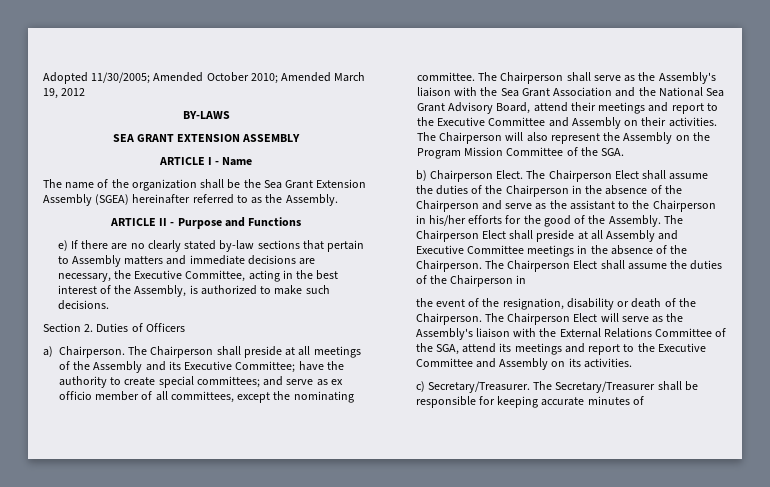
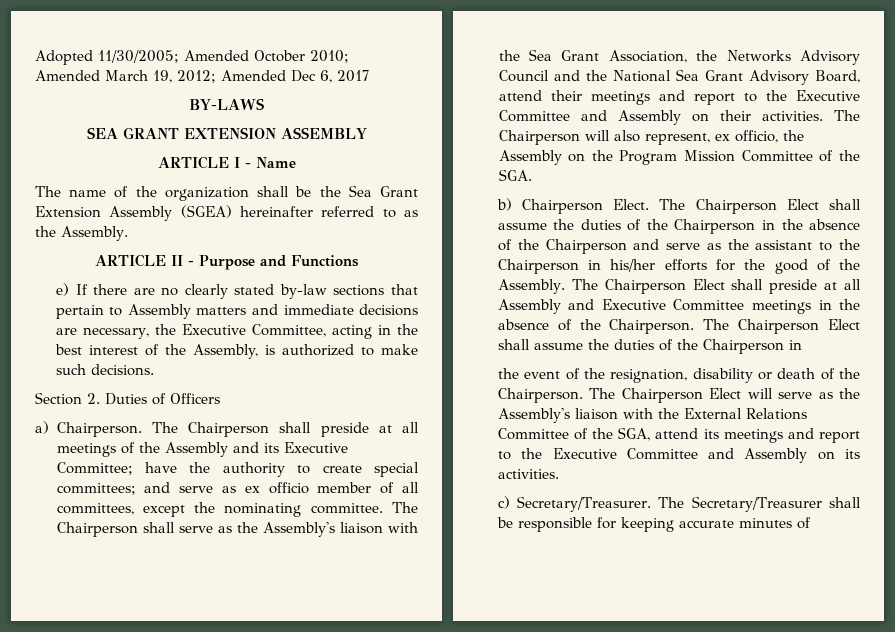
- Adopted 11/30/2005; Amended October 2010; Amended March 19, 2012
+ Adopted 11/30/2005; Amended October 2010; Amended March 19, 2012; Amended Dec 6, 2017
- The Chairperson shall serve as the Assembly's liaison with the Sea Grant Association and the National Sea Grant Advisory Board, attend their meetings and report to the Executive Committee and Assembly on their activities.
+ The Chairperson shall serve as the Assembly's liaison with the Sea Grant Association, the Networks Advisory Council and the National Sea Grant Advisory Board, attend their meetings and report to the Executive Committee and Assembly on their activities.
- The Chairperson will also represent the Assembly on the Program Mission Committee of the SGA.
+ The Chairperson will also represent, ex officio, the Assembly on the Program Mission Committee of the SGA.

